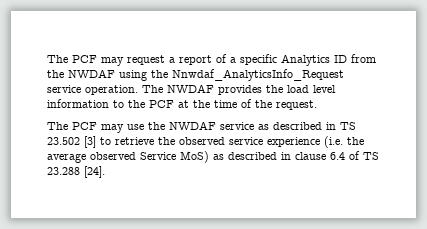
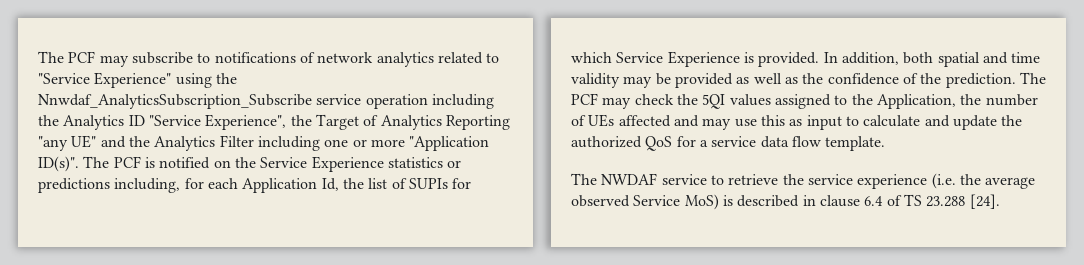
- The PCF may request a report of a specific Analytics ID from the NWDAF using the Nnwdaf_AnalyticsInfo_Request service operation. The NWDAF provides the load level information to the PCF at the time of the request.
- The PCF may use the NWDAF service as described in TS 23.502 [3] to retrieve the observed service experience (i.e. the average observed Service MoS) as described in clause 6.4 of TS 23.288 [24].
+ The PCF may subscribe to notifications of network analytics related to "Service Experience" using the Nnwdaf_AnalyticsSubscription_Subscribe service operation including the Analytics ID "Service Experience", the Target of Analytics Reporting "any UE" and the Analytics Filter including one or more "Application ID(s)". The PCF is notified on the Service Experience statistics or predictions including, for each Application Id, the list of SUPIs for which Service Experience is provided. In addition, both spatial and time validity may be provided as well as the confidence of the prediction. The PCF may check the 5QI values assigned to the Application, the number of UEs affected and may use this as input to calculate and update the authorized QoS for a service data flow template.
+ The NWDAF service to retrieve the service experience (i.e. the average observed Service MoS) is described in clause 6.4 of TS 23.288 [24].

